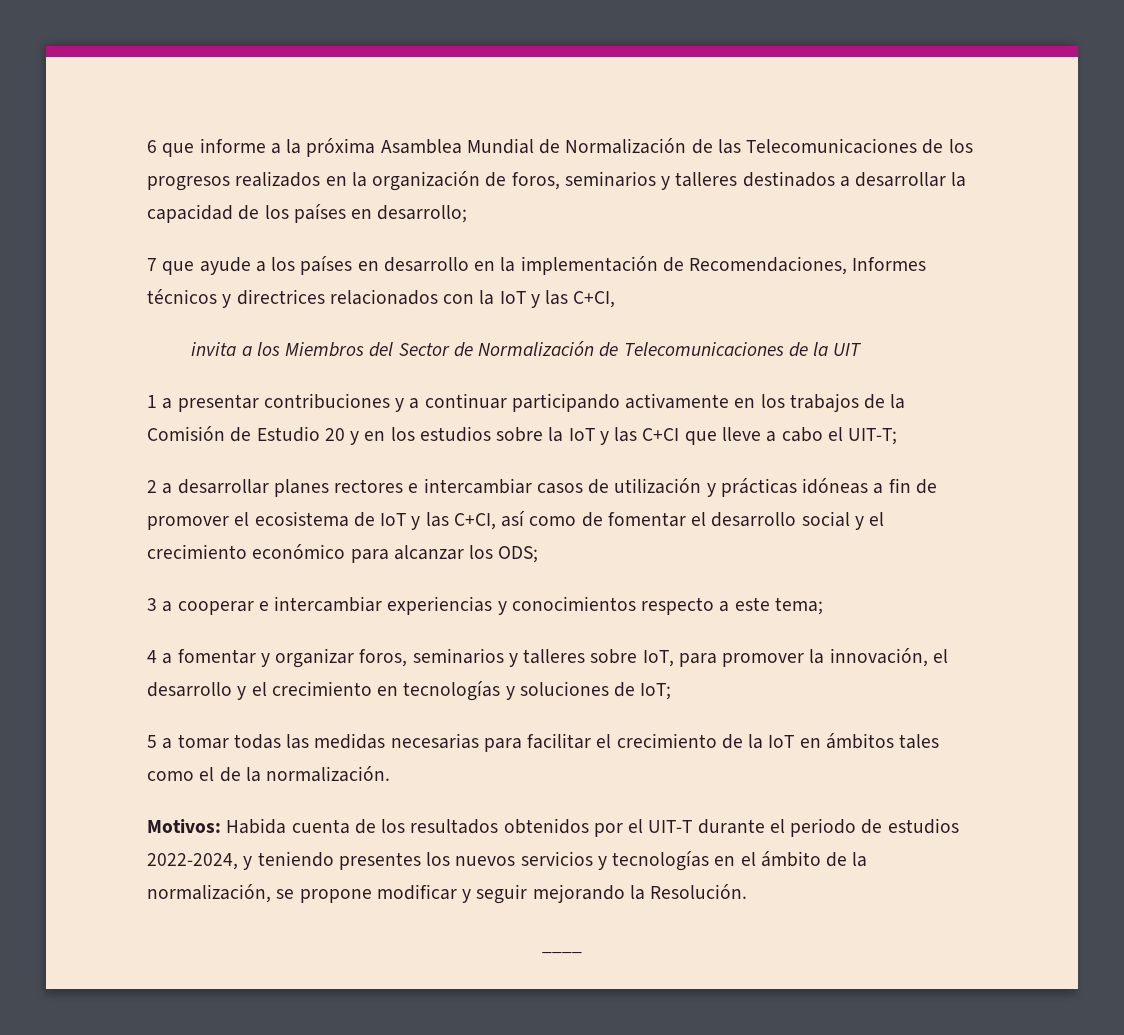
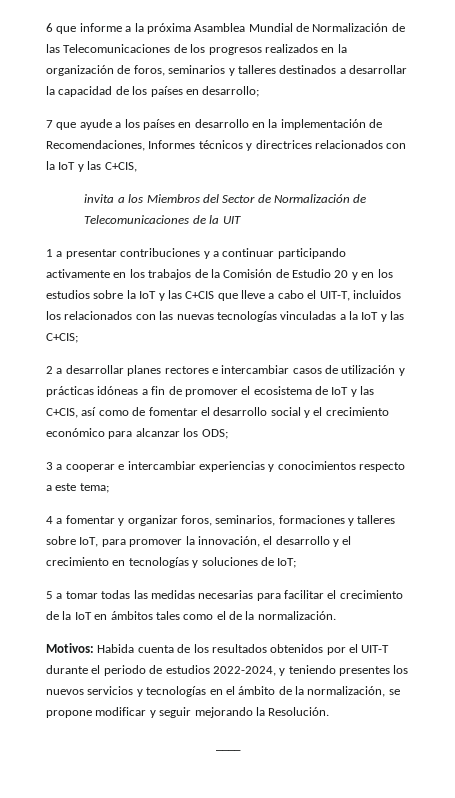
- 7 que ayude a los países en desarrollo en la implementación de Recomendaciones, Informes técnicos y directrices relacionados con la IoT y las C+CI,
+ 7 que ayude a los países en desarrollo en la implementación de Recomendaciones, Informes técnicos y directrices relacionados con la IoT y las C+CIS,
- 1 a presentar contribuciones y a continuar participando activamente en los trabajos de la Comisión de Estudio 20 y en los estudios sobre la IoT y las C+CI que lleve a cabo el UIT-T;
+ 1 a presentar contribuciones y a continuar participando activamente en los trabajos de la Comisión de Estudio 20 y en los estudios sobre la IoT y las C+CIS que lleve a cabo el UIT-T, incluidos los relacionados con las nuevas tecnologías vinculadas a la IoT y las C+CIS;
- 2 a desarrollar planes rectores e intercambiar casos de utilización y prácticas idóneas a fin de promover el ecosistema de IoT y las C+CI, así como de fomentar el desarrollo social y el crecimiento económico para alcanzar los ODS;
+ 2 a desarrollar planes rectores e intercambiar casos de utilización y prácticas idóneas a fin de promover el ecosistema de IoT y las C+CIS, así como de fomentar el desarrollo social y el crecimiento económico para alcanzar los ODS;
- 4 a fomentar y organizar foros, seminarios y talleres sobre IoT, para promover la innovación, el desarrollo y el crecimiento en tecnologías y soluciones de IoT;
+ 4 a fomentar y organizar foros, seminarios, formaciones y talleres sobre IoT, para promover la innovación, el desarrollo y el crecimiento en tecnologías y soluciones de IoT;

